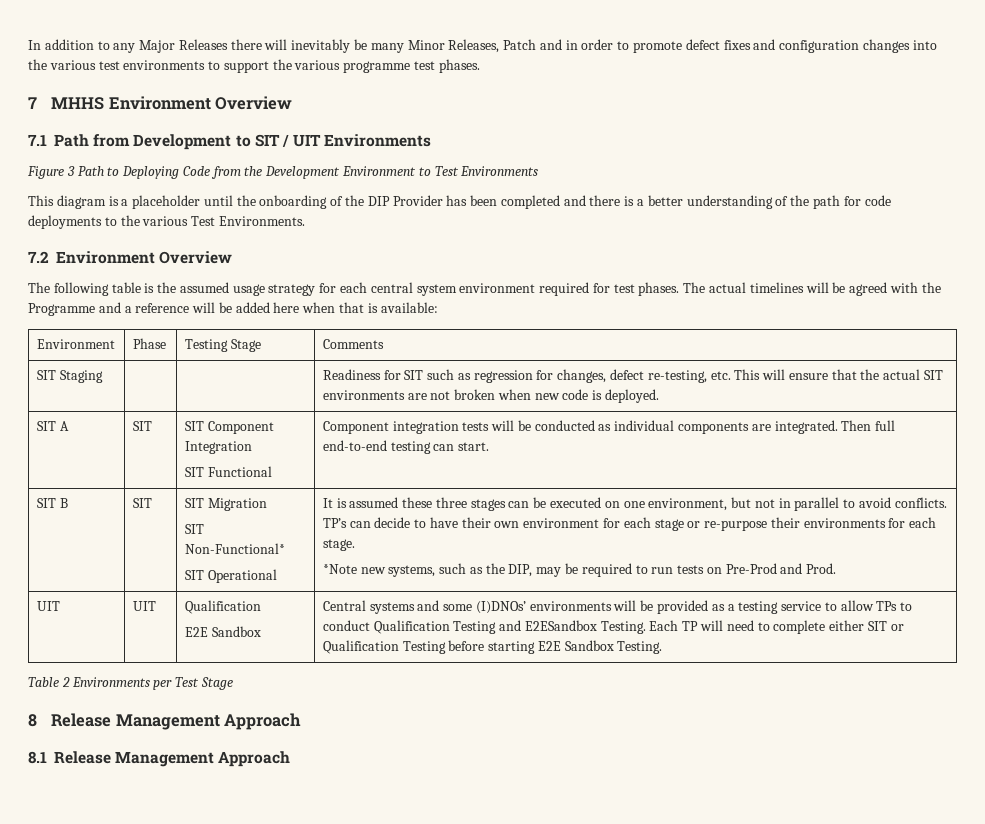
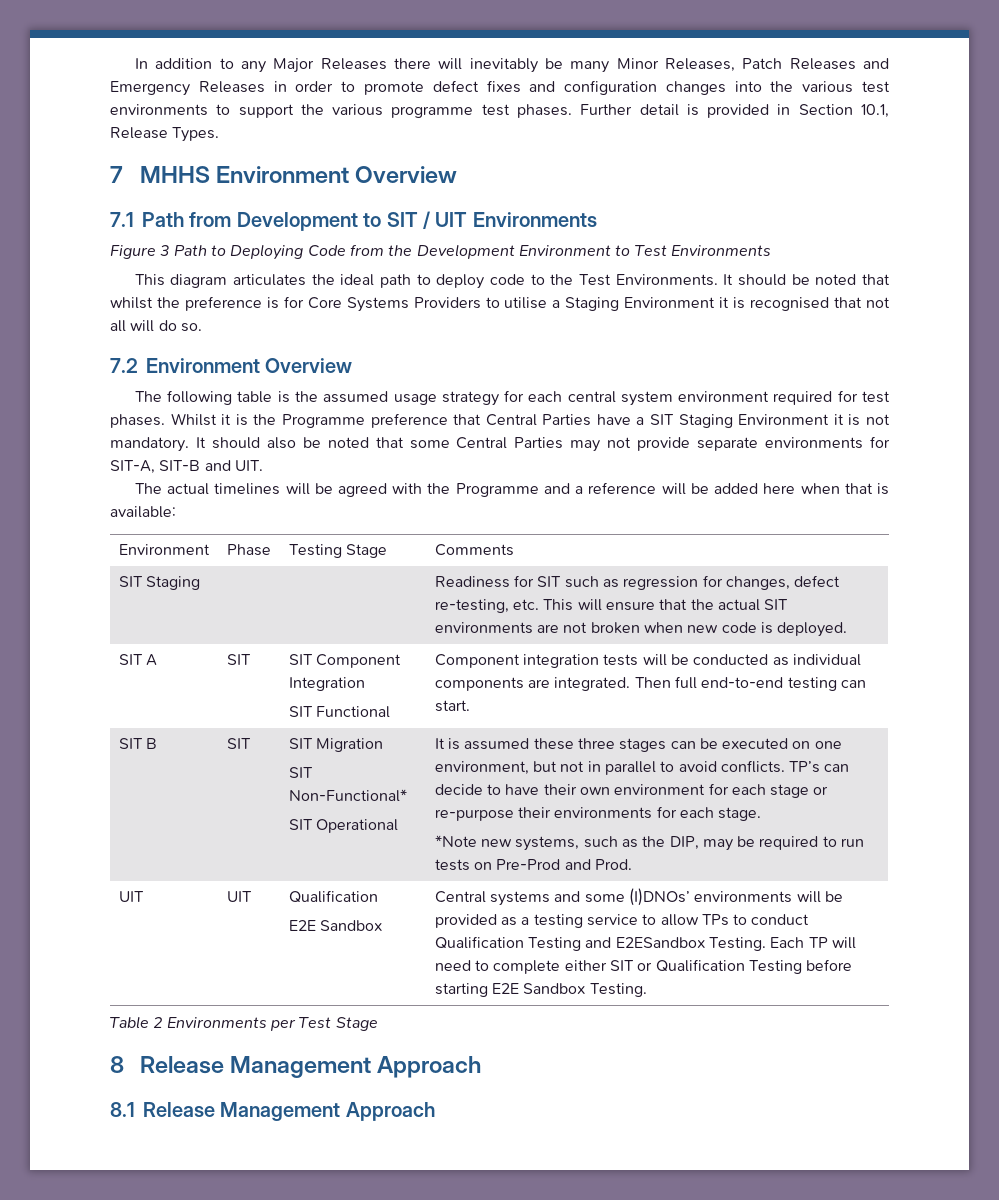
- In addition to any Major Releases there will inevitably be many Minor Releases, Patch and in order to promote defect fixes and configuration changes into the various test environments to support the various programme test phases.
+ In addition to any Major Releases there will inevitably be many Minor Releases, Patch Releases and Emergency Releases in order to promote defect fixes and configuration changes into the various test environments to support the various programme test phases. Further detail is provided in Section 10.1, Release Types.
- This diagram is a placeholder until the onboarding of the DIP Provider has been completed and there is a better understanding of the path for code deployments to the various Test Environments.
+ This diagram articulates the ideal path to deploy code to the Test Environments. It should be noted that whilst the preference is for Core Systems Providers to utilise a Staging Environment it is recognised that not all will do so.
- The following table is the assumed usage strategy for each central system environment required for test phases. The actual timelines will be agreed with the Programme and a reference will be added here when that is available:
+ The following table is the assumed usage strategy for each central system environment required for test phases. Whilst it is the Programme preference that Central Parties have a SIT Staging Environment it is not mandatory. It should also be noted that some Central Parties may not provide separate environments for SIT-A, SIT-B and UIT.
+ The actual timelines will be agreed with the Programme and a reference will be added here when that is available:

